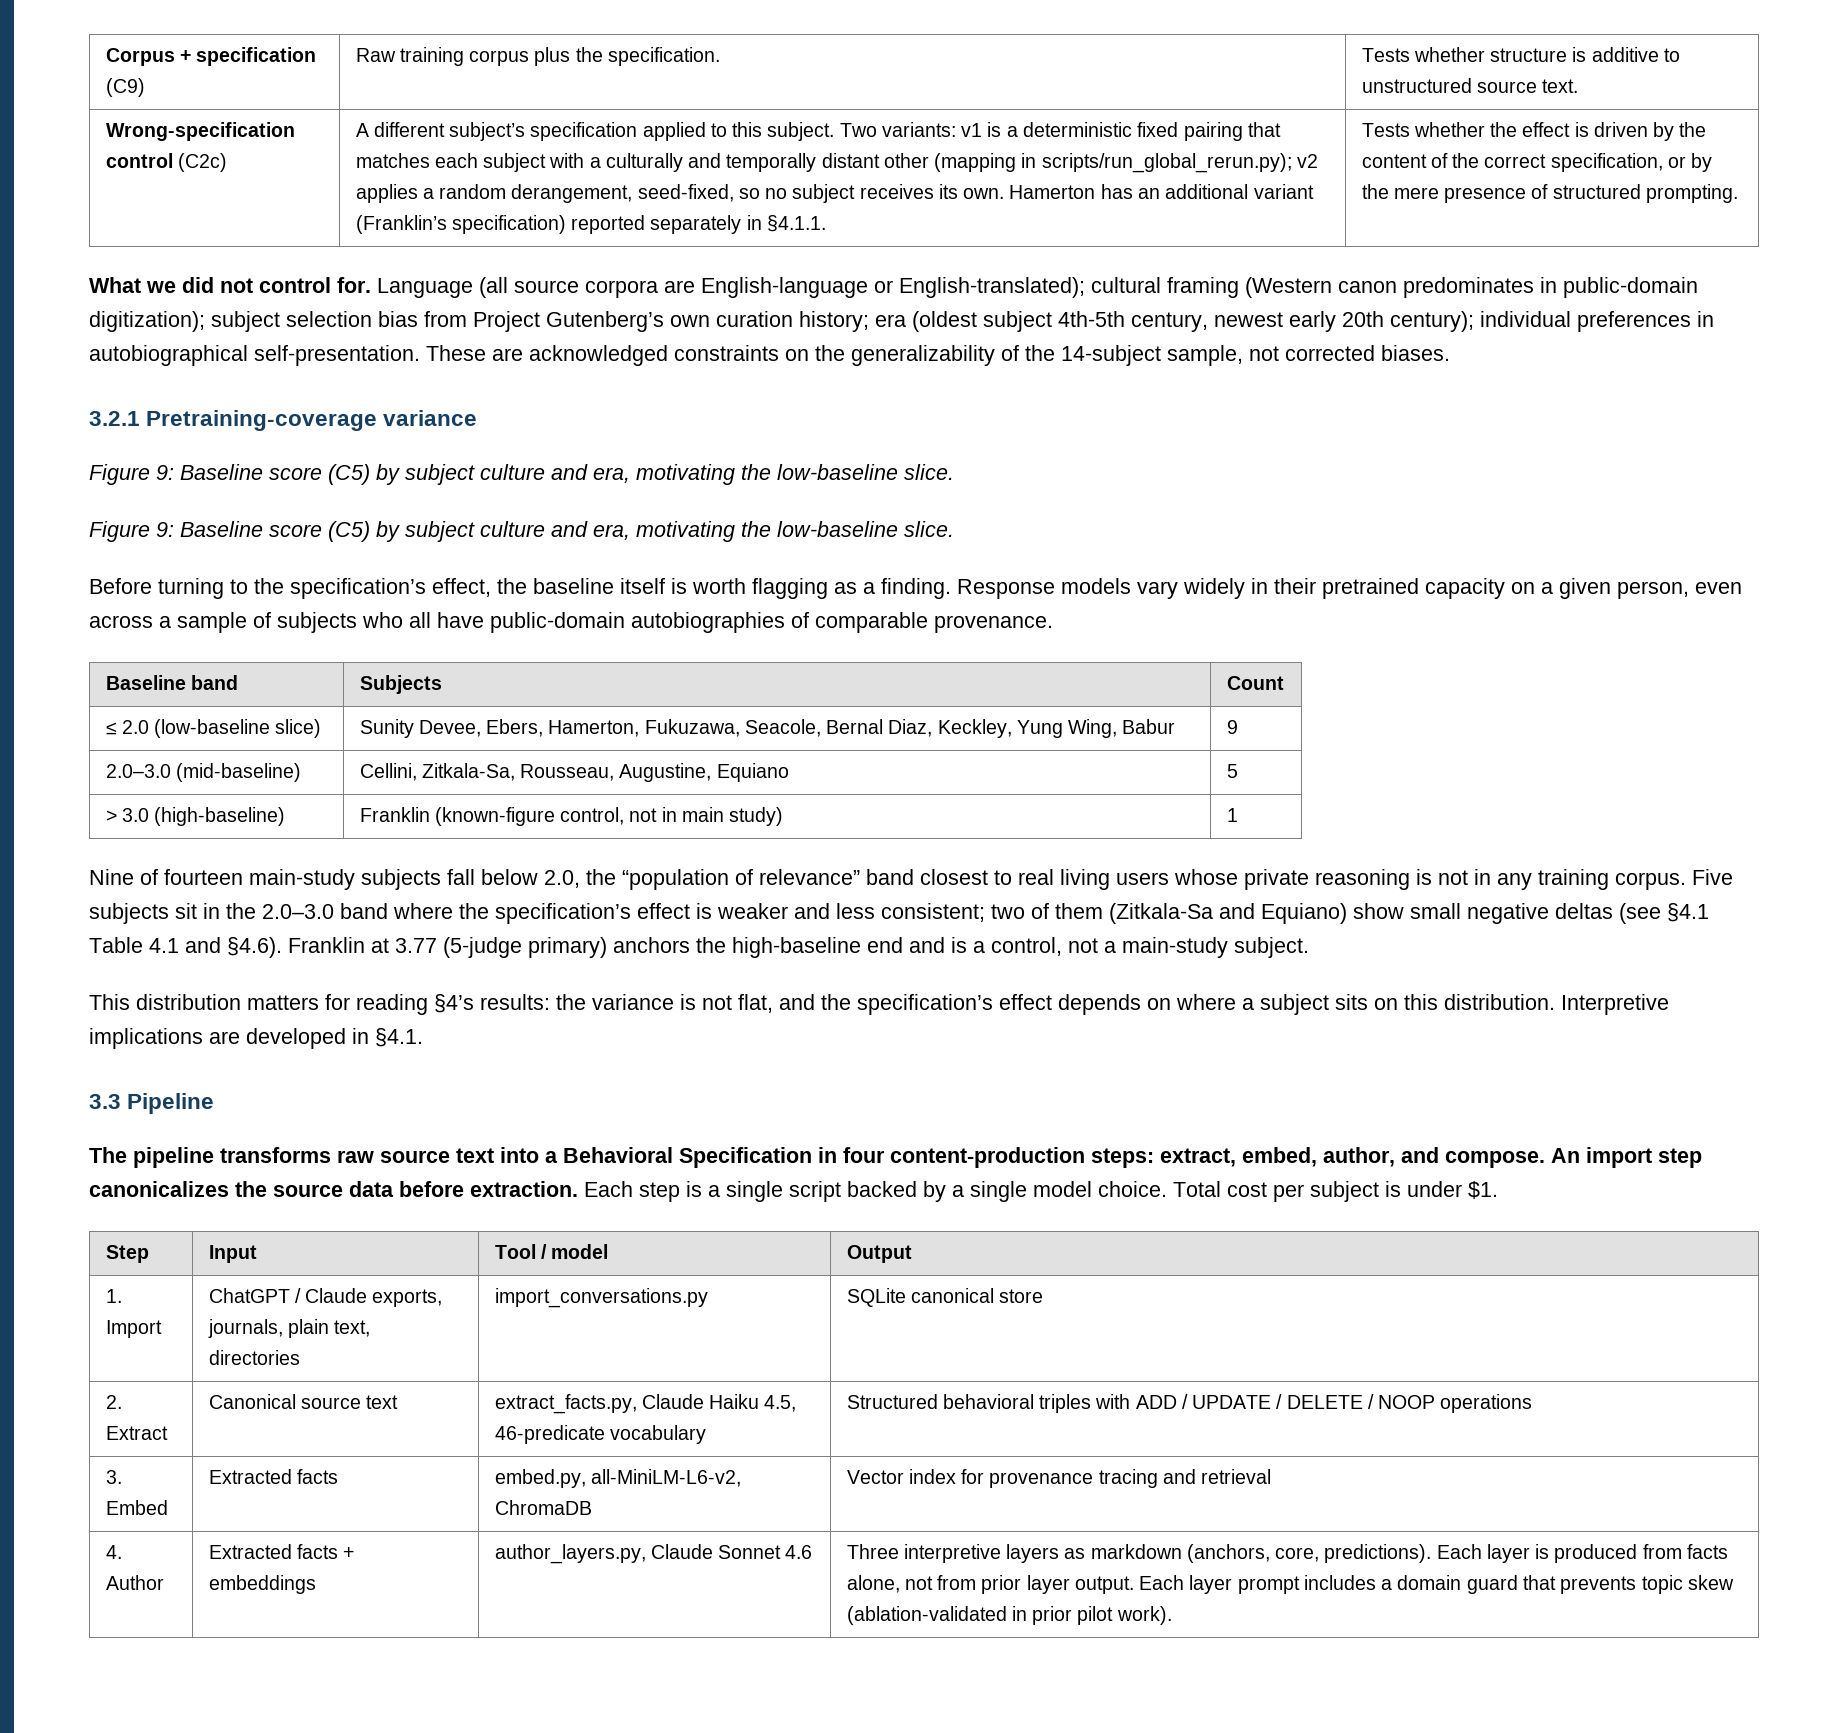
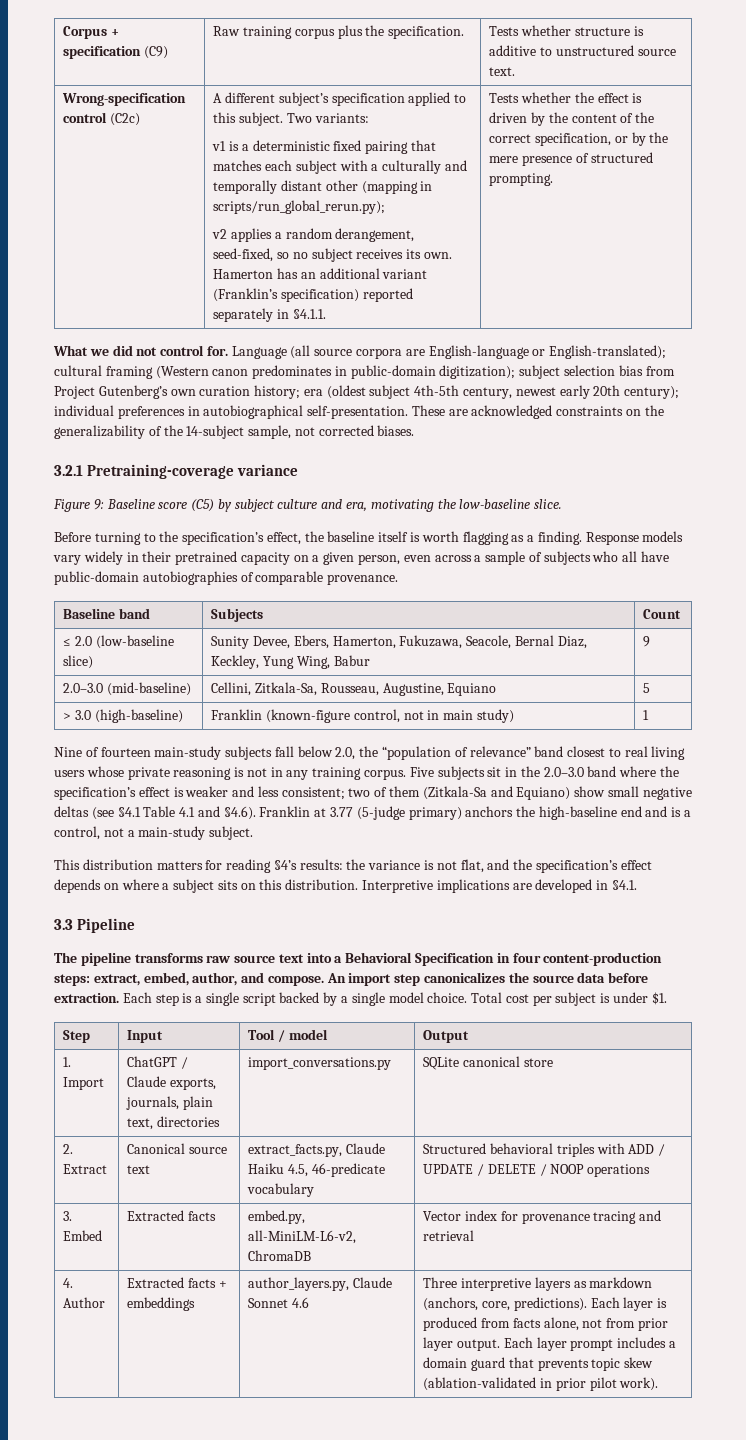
- Two variants: v1 is a deterministic fixed pairing that matches each subject with a culturally and temporally distant other (mapping in scripts/run_global_rerun.py); v2 applies a random derangement, seed-fixed, so no subject receives its own.
+ Two variants:
+ v1 is a deterministic fixed pairing that matches each subject with a culturally and temporally distant other (mapping in scripts/run_global_rerun.py);
+ v2 applies a random derangement, seed-fixed, so no subject receives its own.
  3.2.1 Pretraining-coverage variance
- Figure 9: Baseline score (C5) by subject culture and era, motivating the low-baseline slice.

